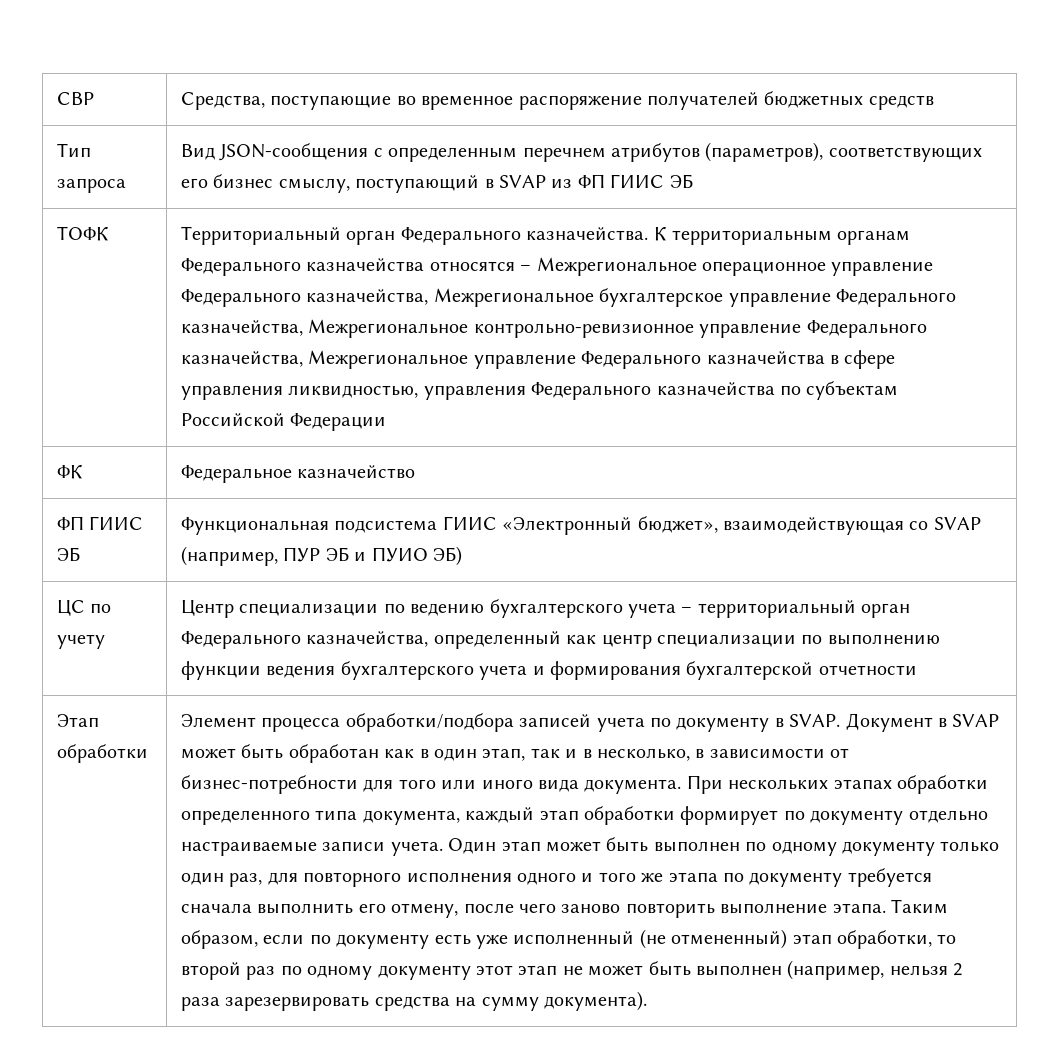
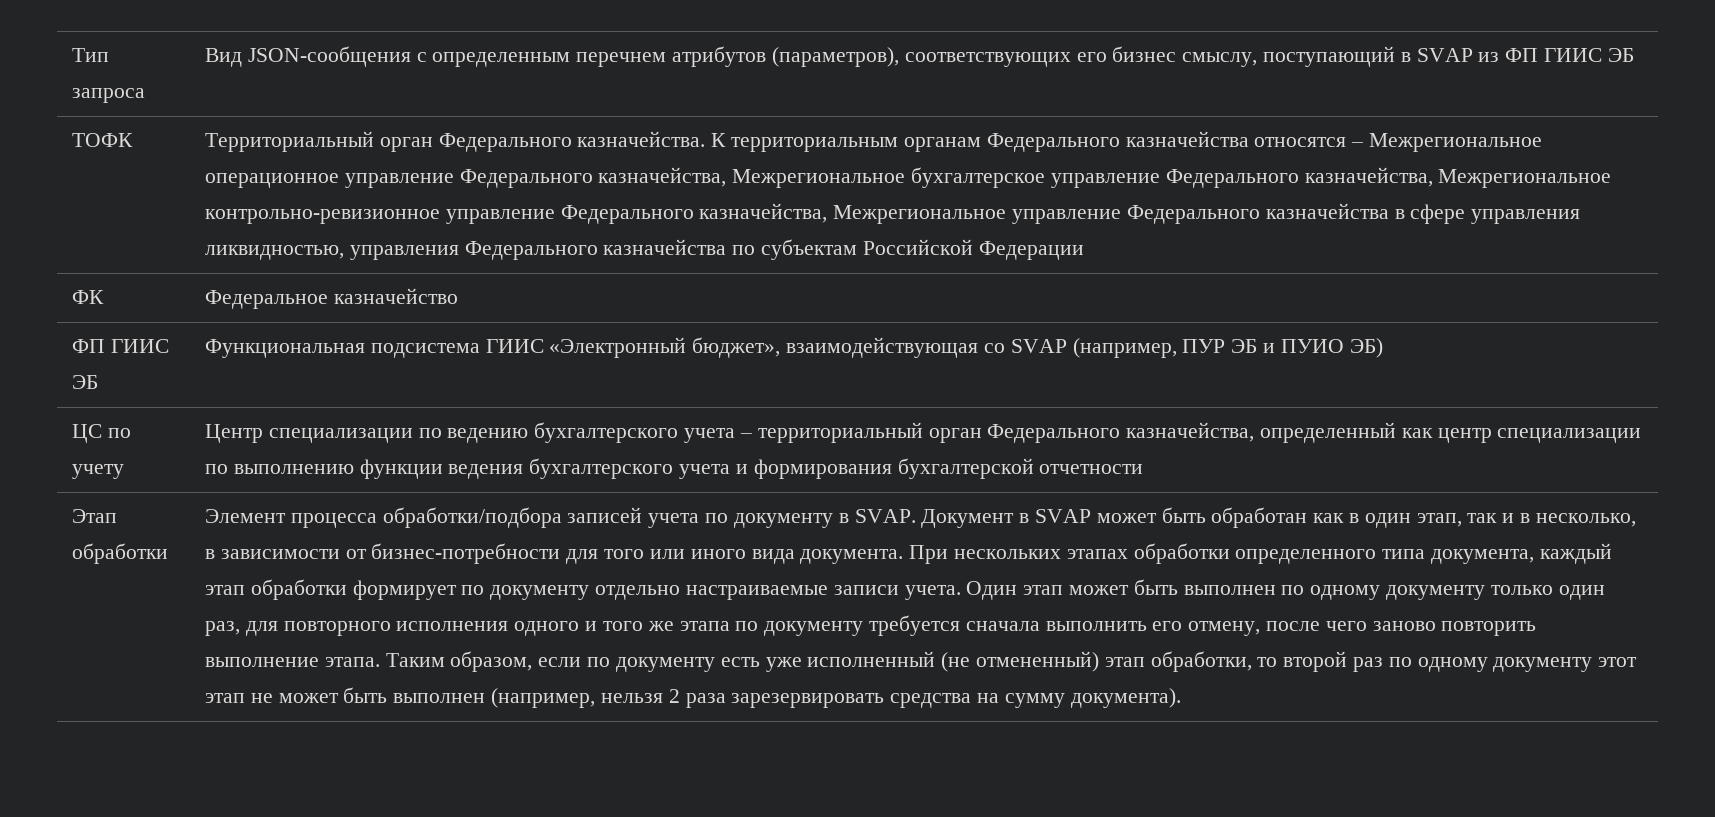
- СВР | Средства, поступающие во временное распоряжение получателей бюджетных средств

